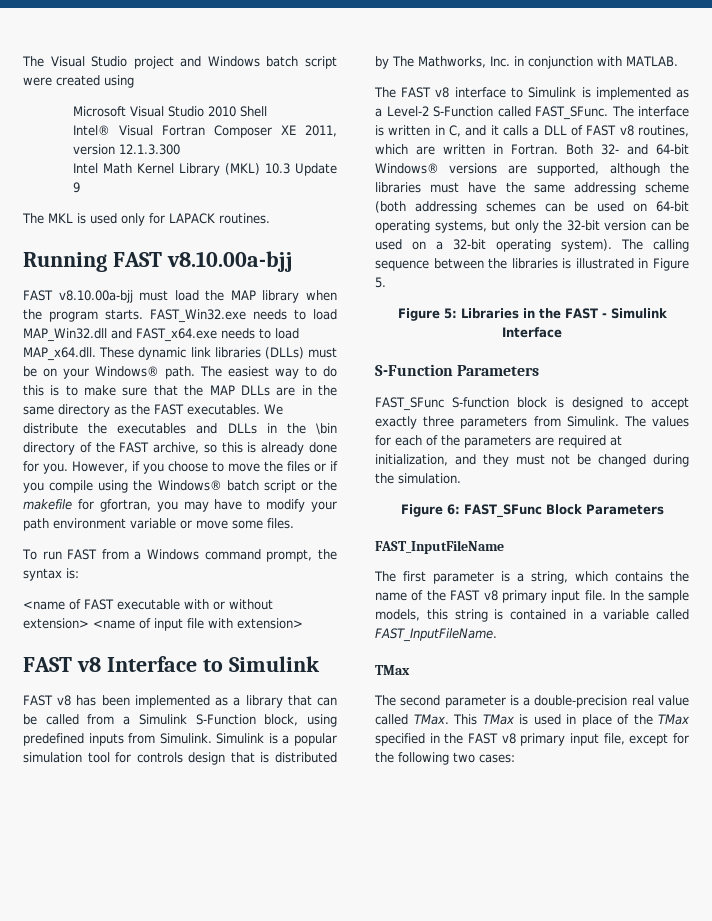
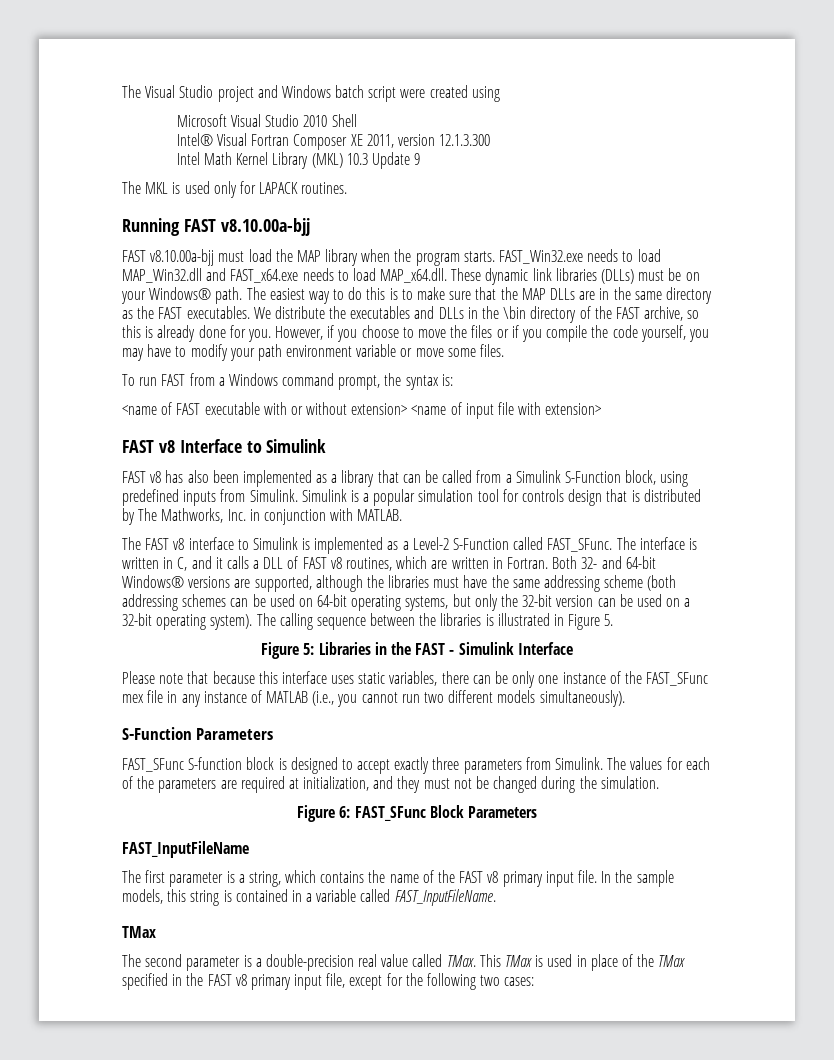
- However, if you choose to move the files or if you compile using the Windows® batch script or the makefile for gfortran, you may have to modify your path environment variable or move some files.
+ However, if you choose to move the files or if you compile the code yourself, you may have to modify your path environment variable or move some files.
- FAST v8 has been implemented as a library that can be called from a Simulink S-Function block, using predefined inputs from Simulink.
+ FAST v8 has also been implemented as a library that can be called from a Simulink S-Function block, using predefined inputs from Simulink.
+ Please note that because this interface uses static variables, there can be only one instance of the FAST_SFunc mex file in any instance of MATLAB (i.e., you cannot run two different models simultaneously).

